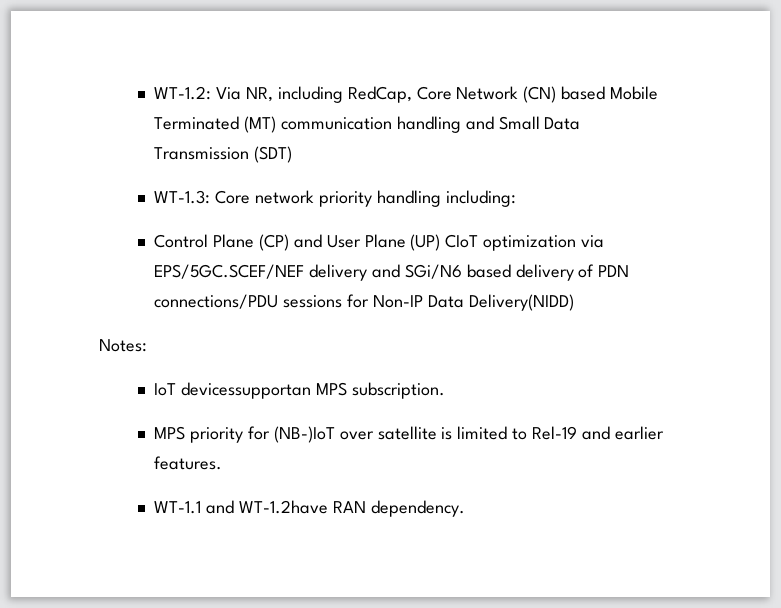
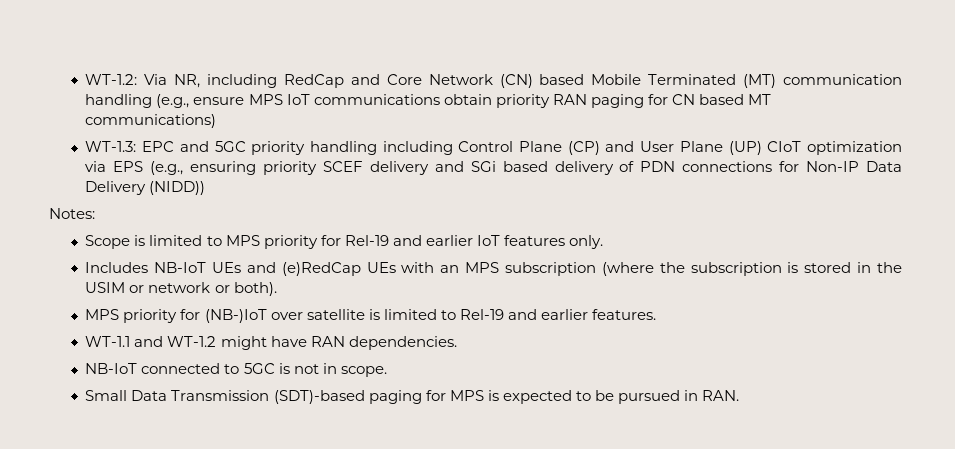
- WT-1.2: Via NR, including RedCap, Core Network (CN) based Mobile Terminated (MT) communication handling and Small Data Transmission (SDT)
- WT-1.3: Core network priority handling including:
- Control Plane (CP) and User Plane (UP) CIoT optimization via EPS/5GC.SCEF/NEF delivery and SGi/N6 based delivery of PDN connections/PDU sessions for Non-IP Data Delivery(NIDD)
+ WT-1.2: Via NR, including RedCap and Core Network (CN) based Mobile Terminated (MT) communication handling (e.g., ensure MPS IoT communications obtain priority RAN paging for CN based MT communications)
+ WT-1.3: EPC and 5GC priority handling including Control Plane (CP) and User Plane (UP) CIoT optimization via EPS (e.g., ensuring priority SCEF delivery and SGi based delivery of PDN connections for Non-IP Data Delivery (NIDD))
- IoT devicessupportan MPS subscription.
+ Scope is limited to MPS priority for Rel-19 and earlier IoT features only.
+ Includes NB-IoT UEs and (e)RedCap UEs with an MPS subscription (where the subscription is stored in the USIM or network or both).
- WT-1.1 and WT-1.2have RAN dependency.
+ WT-1.1 and WT-1.2 might have RAN dependencies.
+ NB-IoT connected to 5GC is not in scope.
+ Small Data Transmission (SDT)-based paging for MPS is expected to be pursued in RAN.

